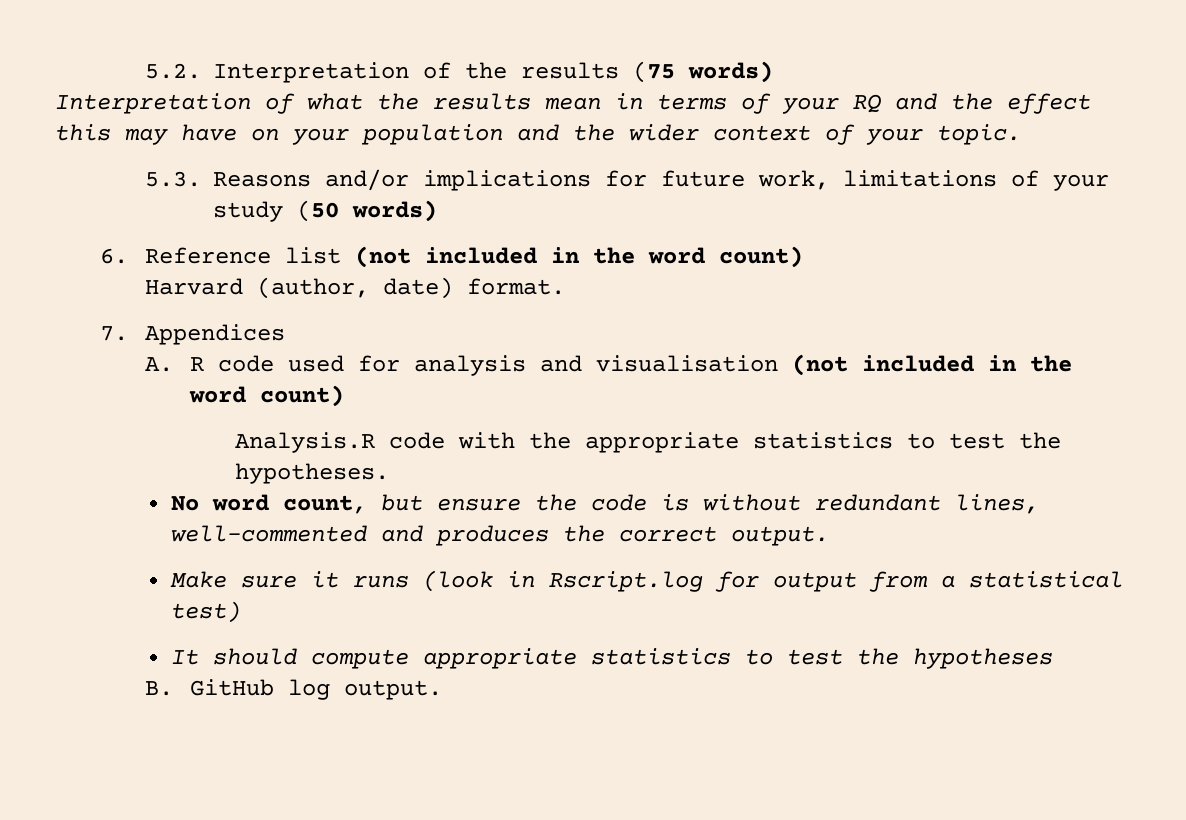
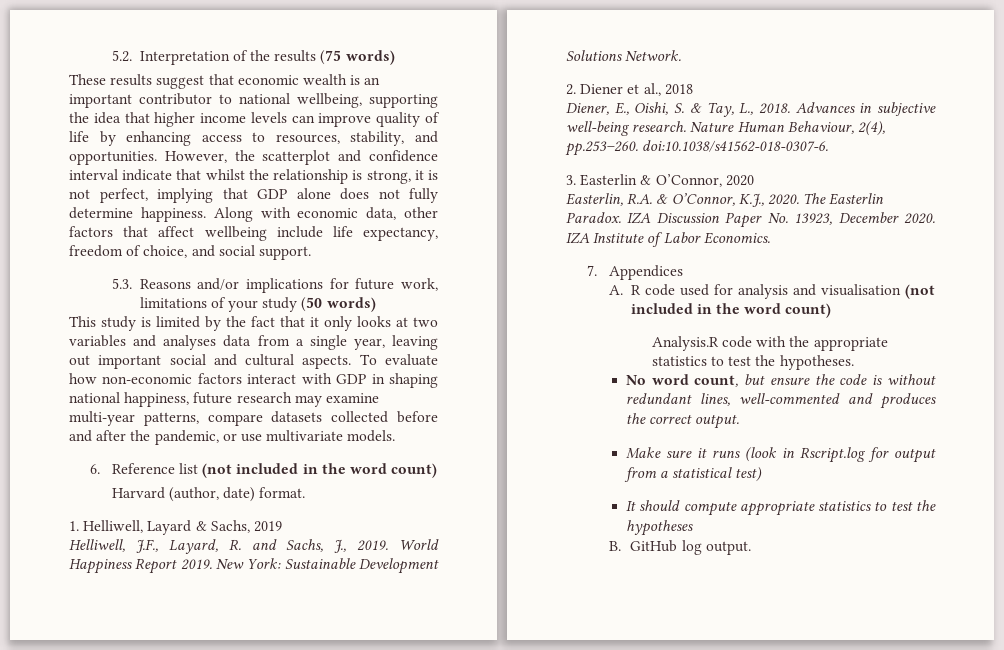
- Interpretation of what the results mean in terms of your RQ and the effect this may have on your population and the wider context of your topic.
+ These results suggest that economic wealth is an important contributor to national wellbeing, supporting the idea that higher income levels can improve quality of life by enhancing access to resources, stability, and opportunities. However, the scatterplot and confidence interval indicate that whilst the relationship is strong, it is not perfect, implying that GDP alone does not fully determine happiness. Along with economic data, other factors that affect wellbeing include life expectancy, freedom of choice, and social support.
+ This study is limited by the fact that it only looks at two variables and analyses data from a single year, leaving out important social and cultural aspects. To evaluate how non-economic factors interact with GDP in shaping national happiness, future research may examine multi-year patterns, compare datasets collected before and after the pandemic, or use multivariate models.
+ 1. Helliwell, Layard & Sachs, 2019
+ Helliwell, J.F., Layard, R. and Sachs, J., 2019. World Happiness Report 2019. New York: Sustainable Development Solutions Network.
+ 2. Diener et al., 2018
+ Diener, E., Oishi, S. & Tay, L., 2018. Advances in subjective well-being research. Nature Human Behaviour, 2(4), pp.253–260. doi:10.1038/s41562-018-0307-6.
+ 3. Easterlin & O’Connor, 2020
+ Easterlin, R.A. & O’Connor, K.J., 2020. The Easterlin Paradox. IZA Discussion Paper No. 13923, December 2020. IZA Institute of Labor Economics.

